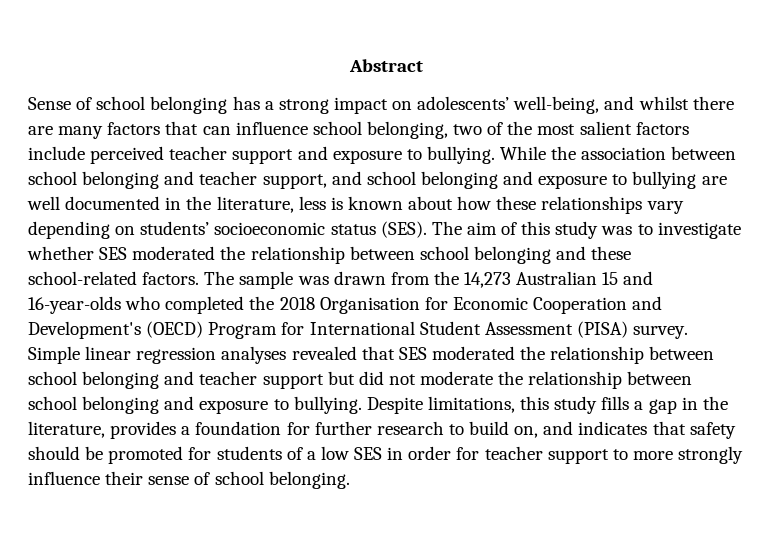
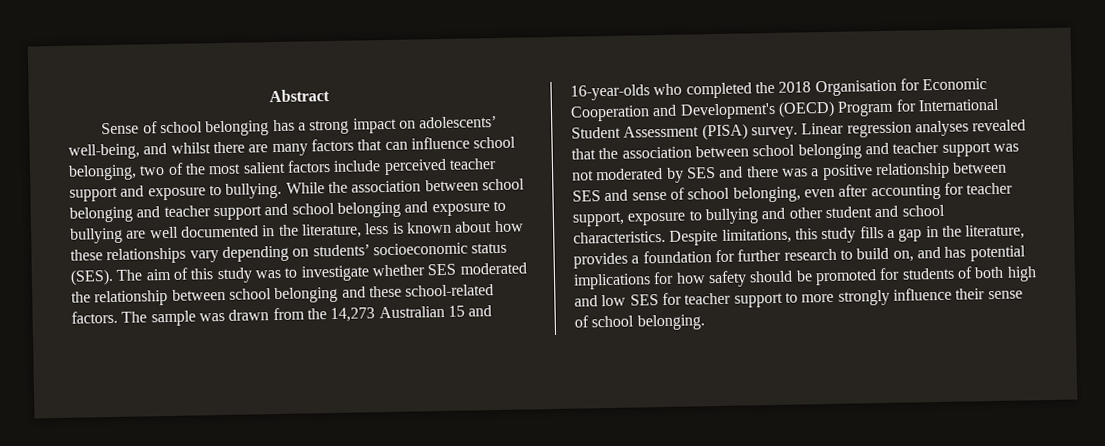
- While the association between school belonging and teacher support, and school belonging and exposure to bullying are well documented in the literature, less is known about how these relationships vary depending on students’ socioeconomic status (SES).
+ While the association between school belonging and teacher support and school belonging and exposure to bullying are well documented in the literature, less is known about how these relationships vary depending on students’ socioeconomic status (SES).
- Simple linear regression analyses revealed that SES moderated the relationship between school belonging and teacher support but did not moderate the relationship between school belonging and exposure to bullying.
+ Linear regression analyses revealed that the association between school belonging and teacher support was not moderated by SES and there was a positive relationship between SES and sense of school belonging, even after accounting for teacher support, exposure to bullying and other student and school characteristics.
- Despite limitations, this study fills a gap in the literature, provides a foundation for further research to build on, and indicates that safety should be promoted for students of a low SES in order for teacher support to more strongly influence their sense of school belonging.
+ Despite limitations, this study fills a gap in the literature, provides a foundation for further research to build on, and has potential implications for how safety should be promoted for students of both high and low SES for teacher support to more strongly influence their sense of school belonging.

